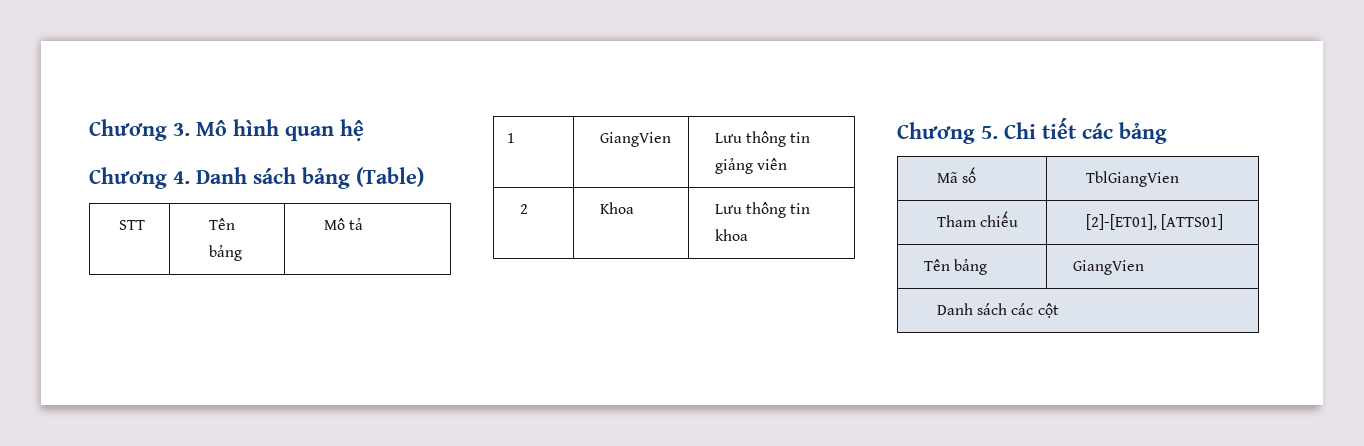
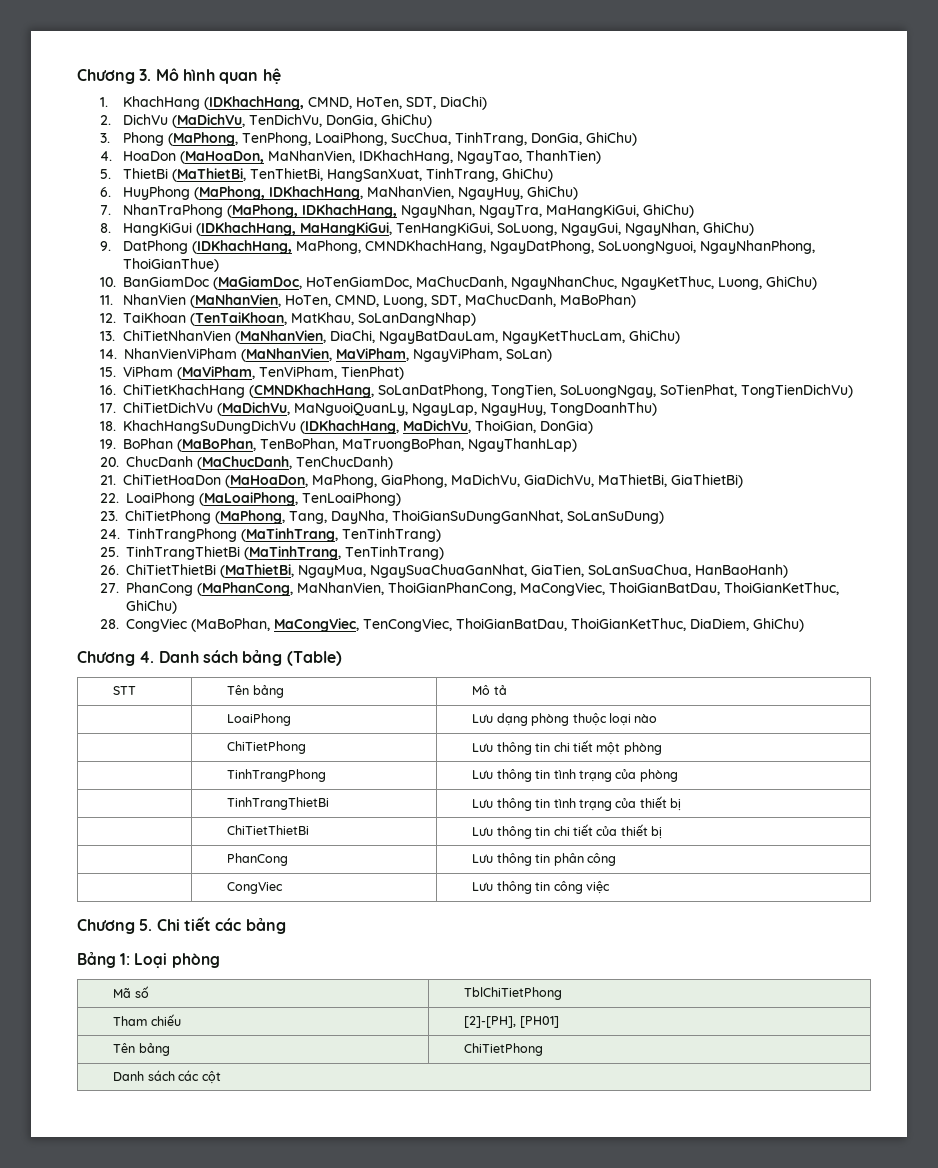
+ 1. KhachHang (IDKhachHang, CMND, HoTen, SDT, DiaChi)
+ 2. DichVu (MaDichVu, TenDichVu, DonGia, GhiChu)
+ 3. Phong (MaPhong, TenPhong, LoaiPhong, SucChua, TinhTrang, DonGia, GhiChu)
+ 4. HoaDon (MaHoaDon, MaNhanVien, IDKhachHang, NgayTao, ThanhTien)
+ 5. ThietBi (MaThietBi, TenThietBi, HangSanXuat, TinhTrang, GhiChu)
+ 6. HuyPhong (MaPhong, IDKhachHang, MaNhanVien, NgayHuy, GhiChu)
+ 7. NhanTraPhong (MaPhong, IDKhachHang, NgayNhan, NgayTra, MaHangKiGui, GhiChu)
+ 8. HangKiGui (IDKhachHang, MaHangKiGui, TenHangKiGui, SoLuong, NgayGui, NgayNhan, GhiChu)
+ 9. DatPhong (IDKhachHang, MaPhong, CMNDKhachHang, NgayDatPhong, SoLuongNguoi, NgayNhanPhong, ThoiGianThue)
+ 10. BanGiamDoc (MaGiamDoc, HoTenGiamDoc, MaChucDanh, NgayNhanChuc, NgayKetThuc, Luong, GhiChu)
+ 11. NhanVien (MaNhanVien, HoTen, CMND, Luong, SDT, MaChucDanh, MaBoPhan)
+ 12. TaiKhoan (TenTaiKhoan, MatKhau, SoLanDangNhap)
+ 13. ChiTietNhanVien (MaNhanVien, DiaChi, NgayBatDauLam, NgayKetThucLam, GhiChu)
+ 14. NhanVienViPham (MaNhanVien, MaViPham, NgayViPham, SoLan)
+ 15. ViPham (MaViPham, TenViPham, TienPhat)
+ 16. ChiTietKhachHang (CMNDKhachHang, SoLanDatPhong, TongTien, SoLuongNgay, SoTienPhat, TongTienDichVu)
+ 17. ChiTietDichVu (MaDichVu, MaNguoiQuanLy, NgayLap, NgayHuy, TongDoanhThu)
+ 18. KhachHangSuDungDichVu (IDKhachHang, MaDichVu, ThoiGian, DonGia)
+ 19. BoPhan (MaBoPhan, TenBoPhan, MaTruongBoPhan, NgayThanhLap)
+ 20. ChucDanh (MaChucDanh, TenChucDanh)
+ 21. ChiTietHoaDon (MaHoaDon, MaPhong, GiaPhong, MaDichVu, GiaDichVu, MaThietBi, GiaThietBi)
+ 22. LoaiPhong (MaLoaiPhong, TenLoaiPhong)
+ 23. ChiTietPhong (MaPhong, Tang, DayNha, ThoiGianSuDungGanNhat, SoLanSuDung)
+ 24. TinhTrangPhong (MaTinhTrang, TenTinhTrang)
+ 25. TinhTrangThietBi (MaTinhTrang, TenTinhTrang)
+ 26. ChiTietThietBi (MaThietBi, NgayMua, NgaySuaChuaGanNhat, GiaTien, SoLanSuaChua, HanBaoHanh)
+ 27. PhanCong (MaPhanCong, MaNhanVien, ThoiGianPhanCong, MaCongViec, ThoiGianBatDau, ThoiGianKetThuc, GhiChu)
+ 28. CongViec (MaBoPhan, MaCongViec, TenCongViec, ThoiGianBatDau, ThoiGianKetThuc, DiaDiem, GhiChu)
- 1 | GiangVien | Lưu thông tin giảng viên
- 2 | Khoa | Lưu thông tin khoa
+ | LoaiPhong | Lưu dạng phòng thuộc loại nào
+ | ChiTietPhong | Lưu thông tin chi tiết một phòng
+ | TinhTrangPhong | Lưu thông tin tình trạng của phòng
+ | TinhTrangThietBi | Lưu thông tin tình trạng của thiết bị
+ | ChiTietThietBi | Lưu thông tin chi tiết của thiết bị
+ | PhanCong | Lưu thông tin phân công
+ | CongViec | Lưu thông tin công việc
+ Bảng 1: Loại phòng
- Mã số | TblGiangVien
+ Mã số | TblChiTietPhong
- Tham chiếu | [2]-[ET01], [ATTS01]
- Tên bảng | GiangVien
+ Tham chiếu | [2]-[PH], [PH01]
+ Tên bảng | ChiTietPhong

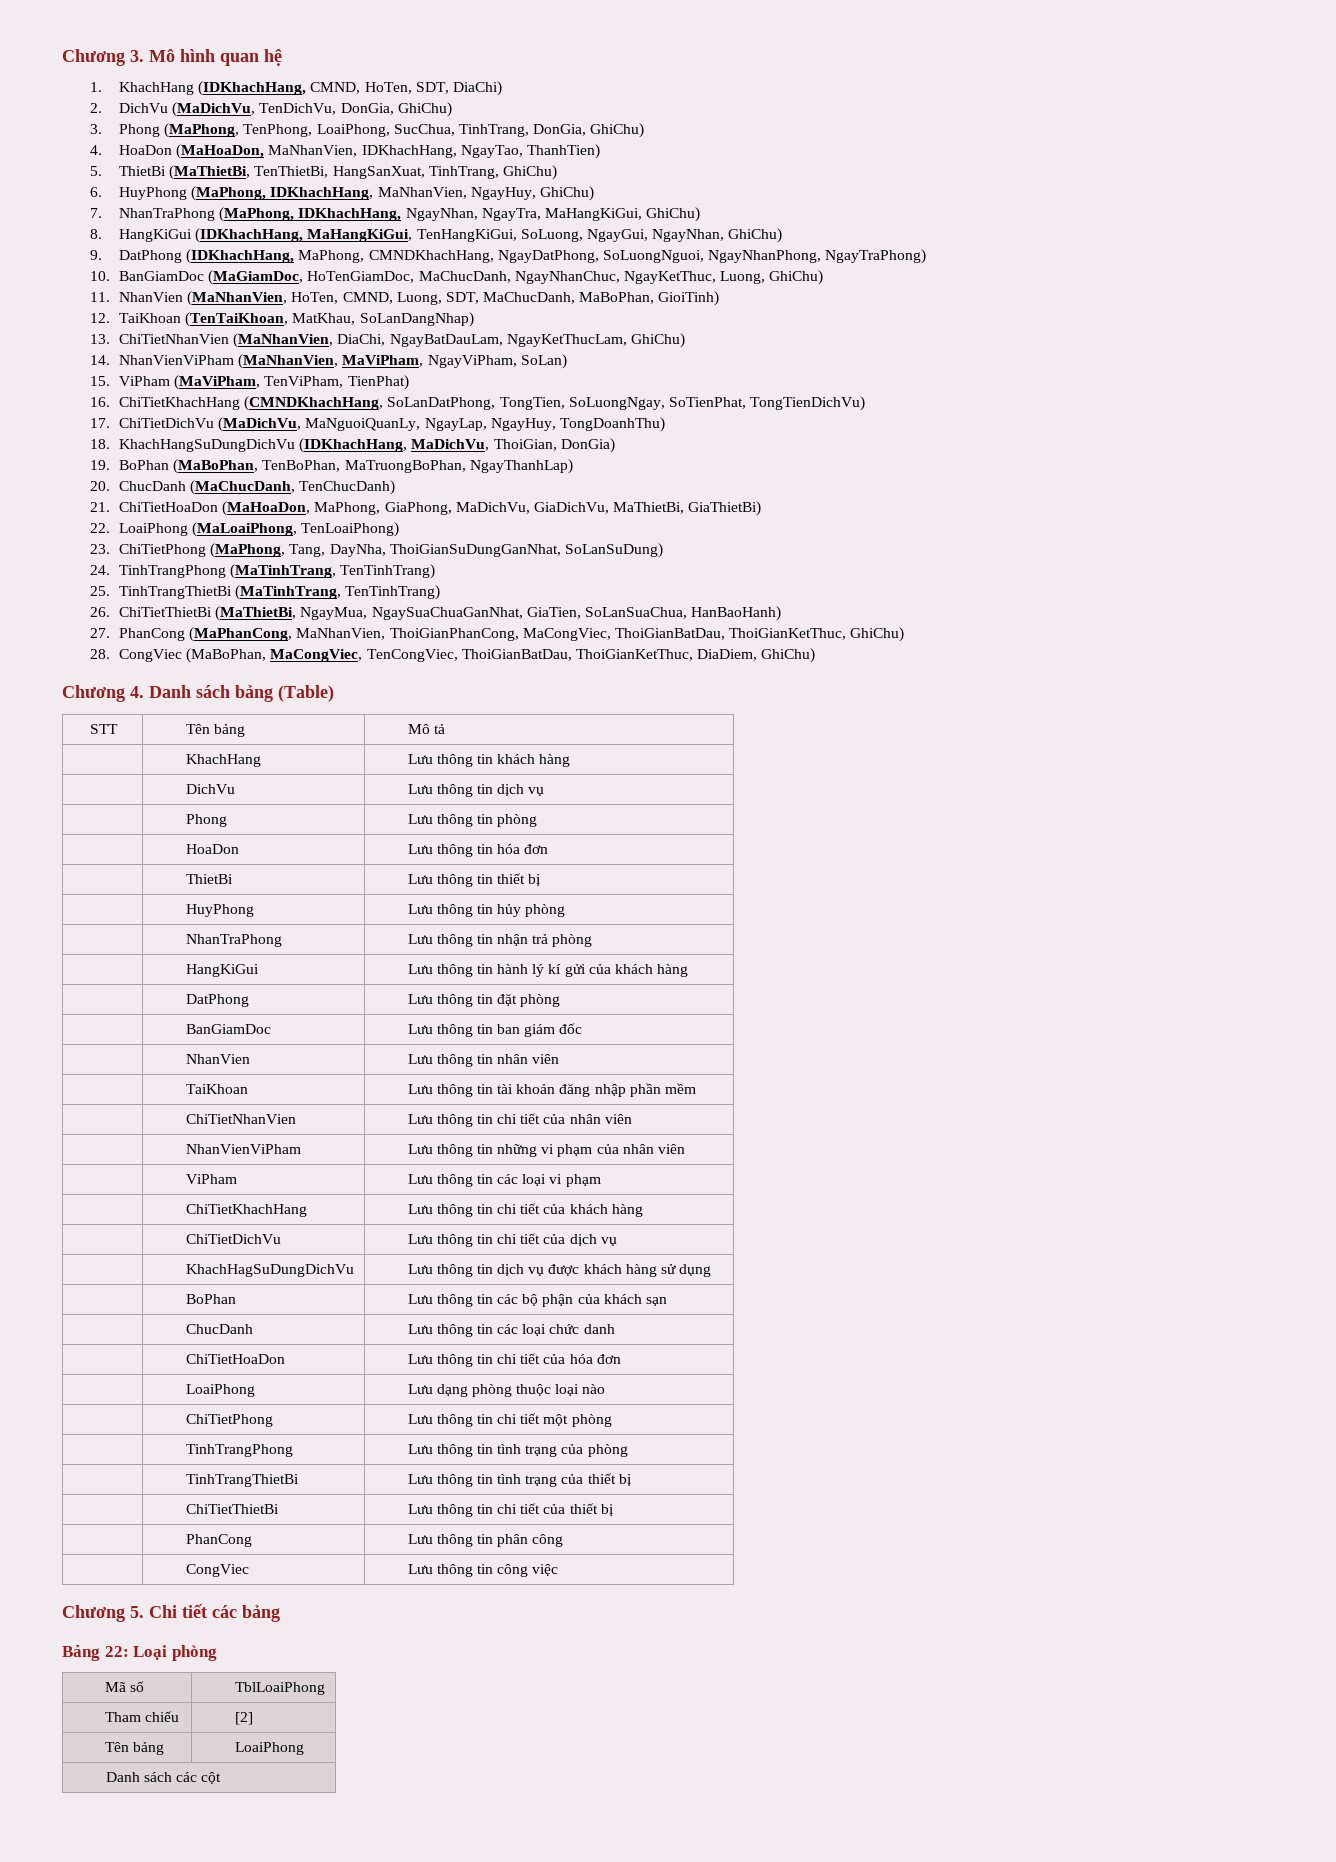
- 9. DatPhong (IDKhachHang, MaPhong, CMNDKhachHang, NgayDatPhong, SoLuongNguoi, NgayNhanPhong, ThoiGianThue)
+ 9. DatPhong (IDKhachHang, MaPhong, CMNDKhachHang, NgayDatPhong, SoLuongNguoi, NgayNhanPhong, NgayTraPhong)
- 11. NhanVien (MaNhanVien, HoTen, CMND, Luong, SDT, MaChucDanh, MaBoPhan)
+ 11. NhanVien (MaNhanVien, HoTen, CMND, Luong, SDT, MaChucDanh, MaBoPhan, GioiTinh)
+ | KhachHang | Lưu thông tin khách hàng
+ | DichVu | Lưu thông tin dịch vụ
+ | Phong | Lưu thông tin phòng
+ | HoaDon | Lưu thông tin hóa đơn
+ | ThietBi | Lưu thông tin thiết bị
+ | HuyPhong | Lưu thông tin hủy phòng
+ | NhanTraPhong | Lưu thông tin nhận trả phòng
+ | HangKiGui | Lưu thông tin hành lý kí gửi của khách hàng
+ | DatPhong | Lưu thông tin đặt phòng
+ | BanGiamDoc | Lưu thông tin ban giám đốc
+ | NhanVien | Lưu thông tin nhân viên
+ | TaiKhoan | Lưu thông tin tài khoản đăng nhập phần mềm
+ | ChiTietNhanVien | Lưu thông tin chi tiết của nhân viên
+ | NhanVienViPham | Lưu thông tin những vi phạm của nhân viên
+ | ViPham | Lưu thông tin các loại vi phạm
+ | ChiTietKhachHang | Lưu thông tin chi tiết của khách hàng
+ | ChiTietDichVu | Lưu thông tin chi tiết của dịch vụ
+ | KhachHagSuDungDichVu | Lưu thông tin dịch vụ được khách hàng sử dụng
+ | BoPhan | Lưu thông tin các bộ phận của khách sạn
+ | ChucDanh | Lưu thông tin các loại chức danh
+ | ChiTietHoaDon | Lưu thông tin chi tiết của hóa đơn
- Bảng 1: Loại phòng
+ Bảng 22: Loại phòng
- Mã số | TblChiTietPhong
+ Mã số | TblLoaiPhong
- Tham chiếu | [2]-[PH], [PH01]
- Tên bảng | ChiTietPhong
+ Tham chiếu | [2]
+ Tên bảng | LoaiPhong

